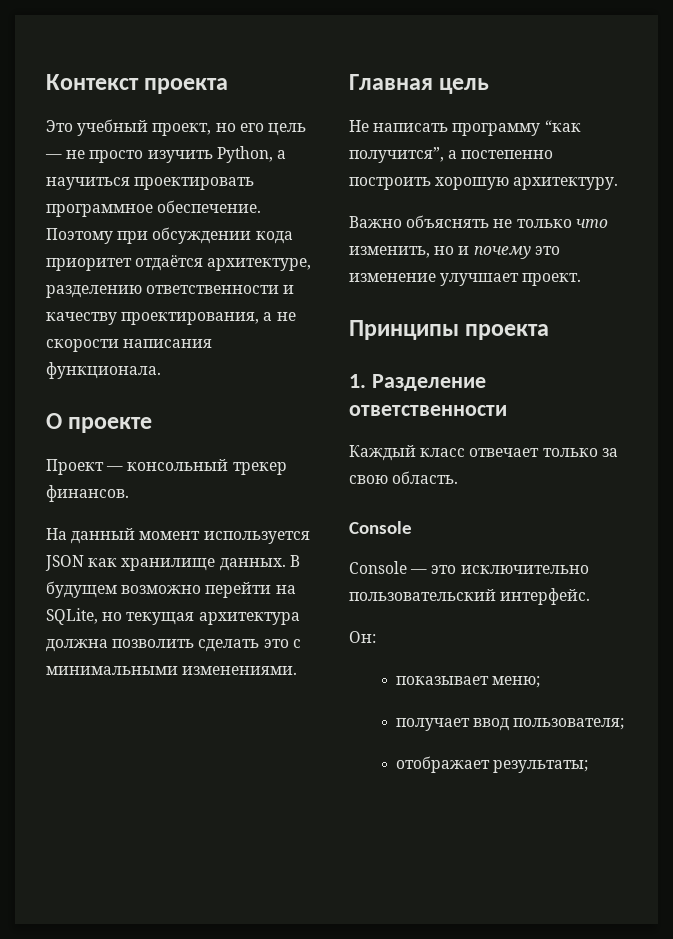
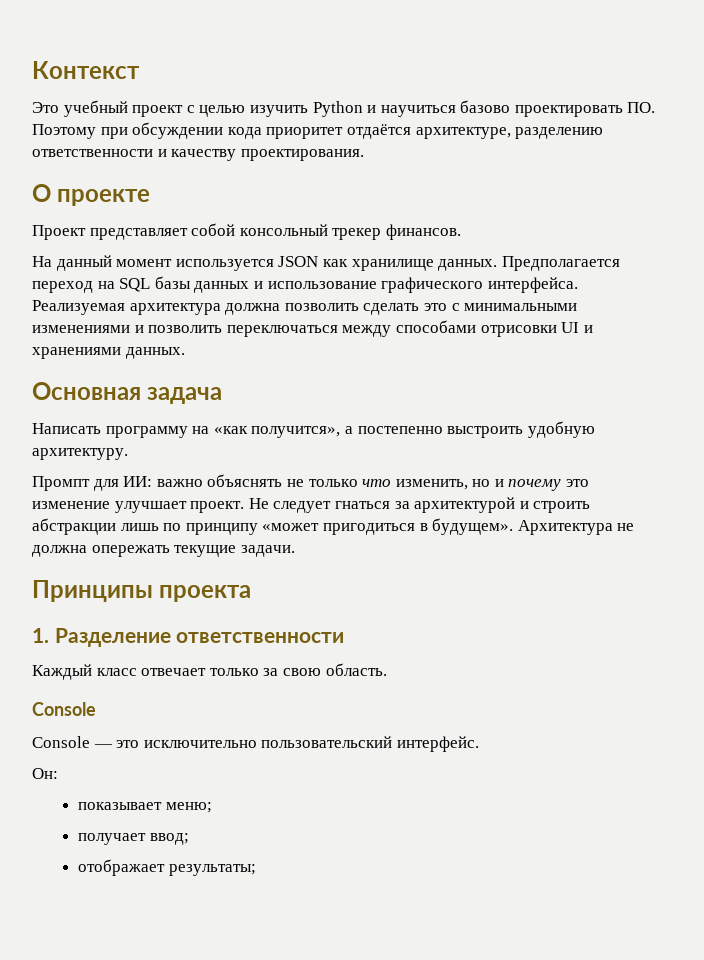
- Контекст проекта
+ Контекст
- Это учебный проект, но его цель — не просто изучить Python, а научиться проектировать программное обеспечение. Поэтому при обсуждении кода приоритет отдаётся архитектуре, разделению ответственности и качеству проектирования, а не скорости написания функционала.
+ Это учебный проект с целью изучить Python и научиться базово проектировать ПО. Поэтому при обсуждении кода приоритет отдаётся архитектуре, разделению ответственности и качеству проектирования.
- Проект — консольный трекер финансов.
+ Проект представляет собой консольный трекер финансов.
- В будущем возможно перейти на SQLite, но текущая архитектура должна позволить сделать это с минимальными изменениями.
- Главная цель
- Не написать программу “как получится”, а постепенно построить хорошую архитектуру.
- Важно объяснять не только что изменить, но и почему это изменение улучшает проект.
+ Предполагается переход на SQL базы данных и использование графического интерфейса. Реализуемая архитектура должна позволить сделать это с минимальными изменениями и позволить переключаться между способами отрисовки UI и хранениями данных.
+ Основная задача
+ Написать программу на «как получится», а постепенно выстроить удобную архитектуру.
+ Промпт для ИИ: важно объяснять не только что изменить, но и почему это изменение улучшает проект. Не следует гнаться за архитектурой и строить абстракции лишь по принципу «может пригодиться в будущем». Архитектура не должна опережать текущие задачи.
- получает ввод пользователя;
+ получает ввод;

